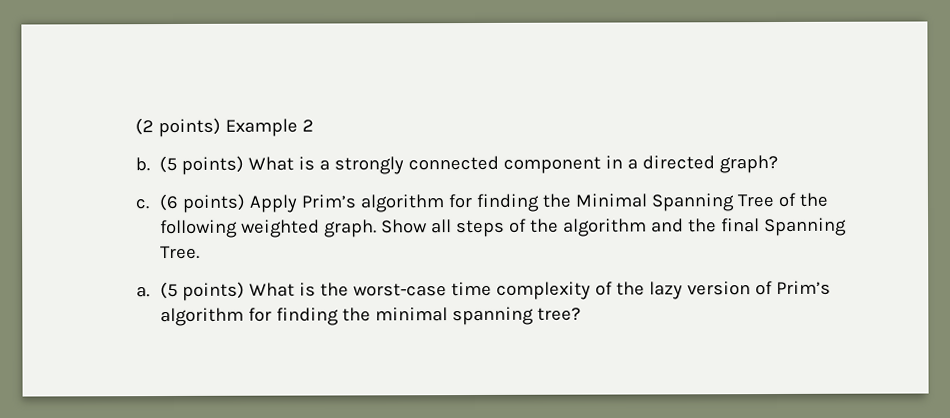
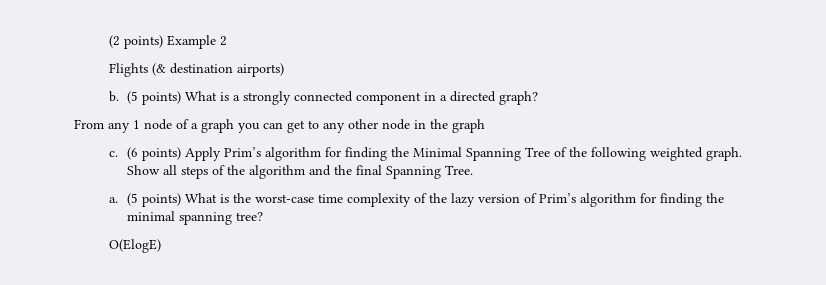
+ Flights (& destination airports)
+ From any 1 node of a graph you can get to any other node in the graph
+ O(ElogE)

